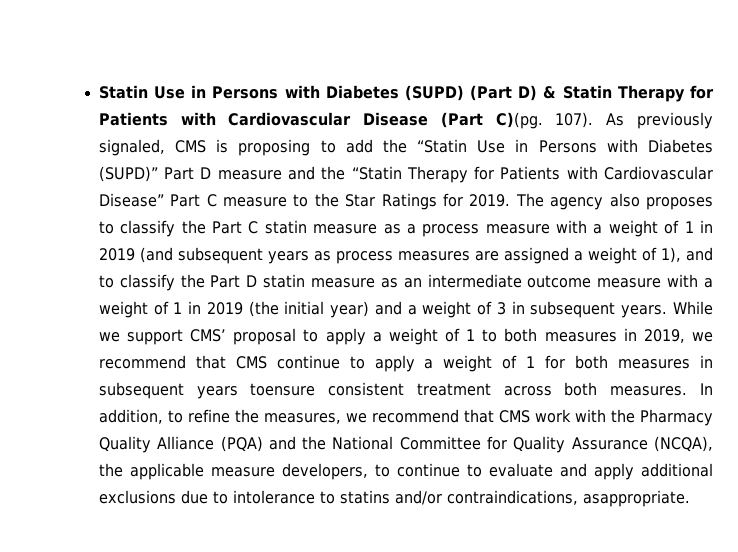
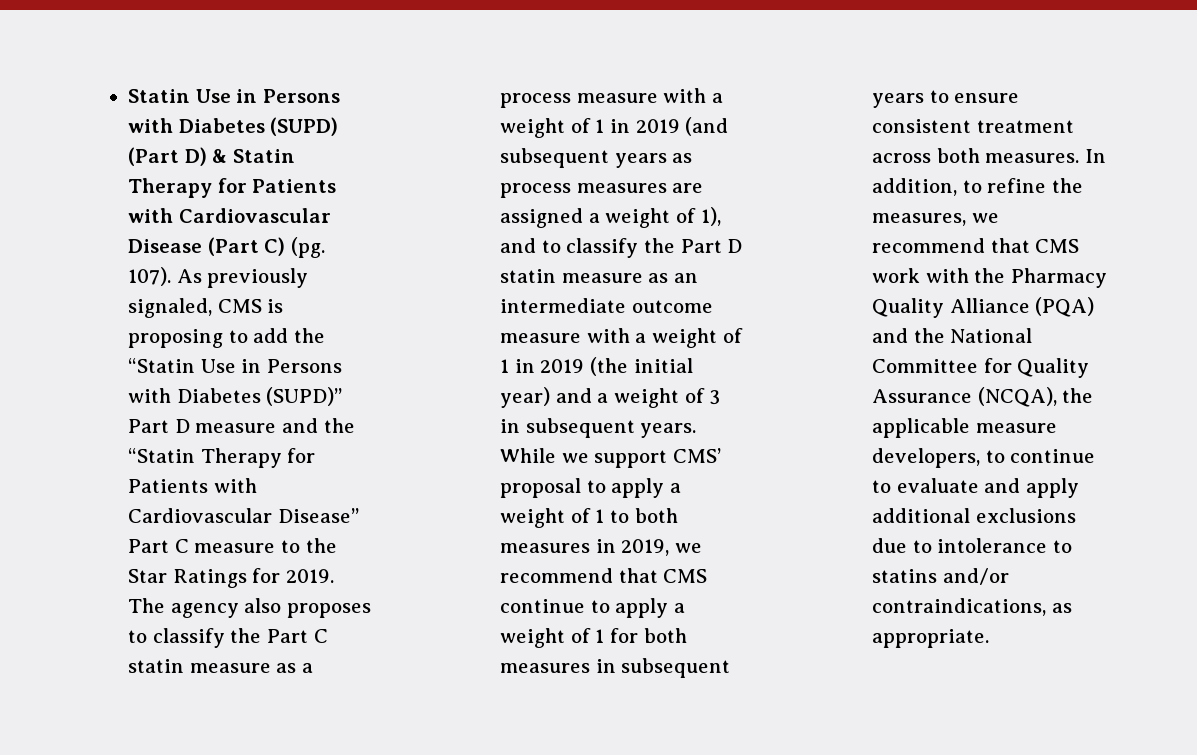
- Statin Use in Persons with Diabetes (SUPD) (Part D) & Statin Therapy for Patients with Cardiovascular Disease (Part C)(pg.
+ Statin Use in Persons with Diabetes (SUPD) (Part D) & Statin Therapy for Patients with Cardiovascular Disease (Part C) (pg.
- While we support CMS’ proposal to apply a weight of 1 to both measures in 2019, we recommend that CMS continue to apply a weight of 1 for both measures in subsequent years toensure consistent treatment across both measures.
+ While we support CMS’ proposal to apply a weight of 1 to both measures in 2019, we recommend that CMS continue to apply a weight of 1 for both measures in subsequent years to ensure consistent treatment across both measures.
- In addition, to refine the measures, we recommend that CMS work with the Pharmacy Quality Alliance (PQA) and the National Committee for Quality Assurance (NCQA), the applicable measure developers, to continue to evaluate and apply additional exclusions due to intolerance to statins and/or contraindications, asappropriate.
+ In addition, to refine the measures, we recommend that CMS work with the Pharmacy Quality Alliance (PQA) and the National Committee for Quality Assurance (NCQA), the applicable measure developers, to continue to evaluate and apply additional exclusions due to intolerance to statins and/or contraindications, as appropriate.

